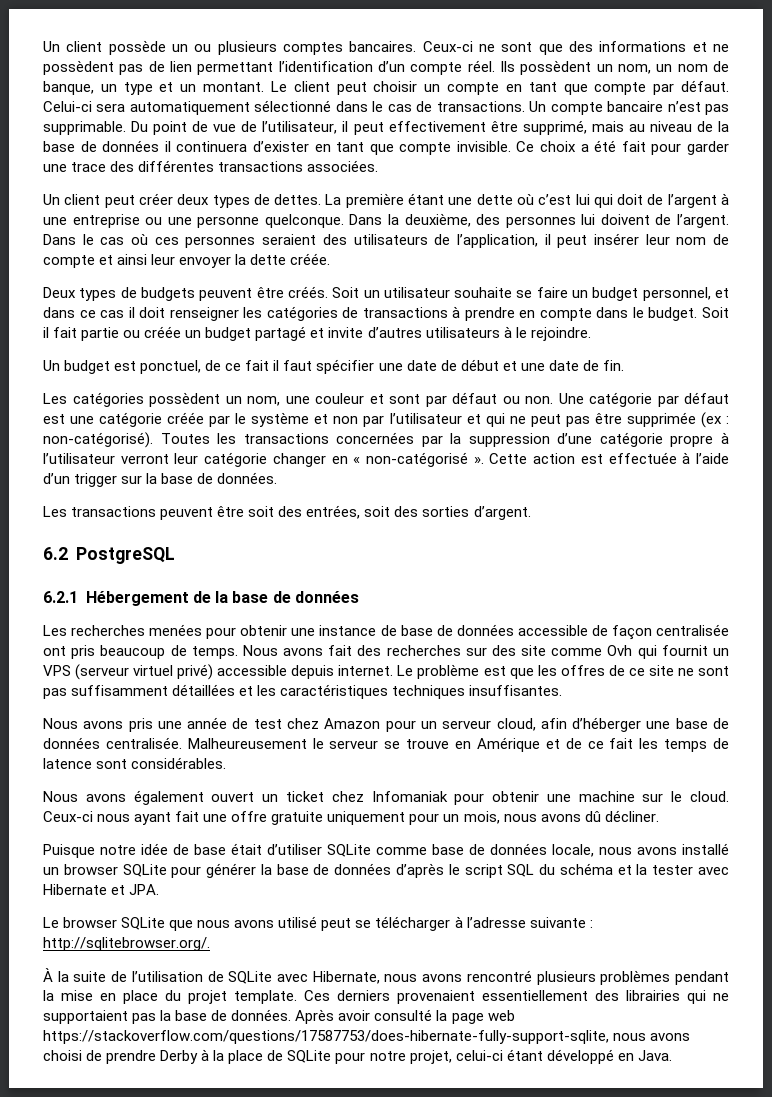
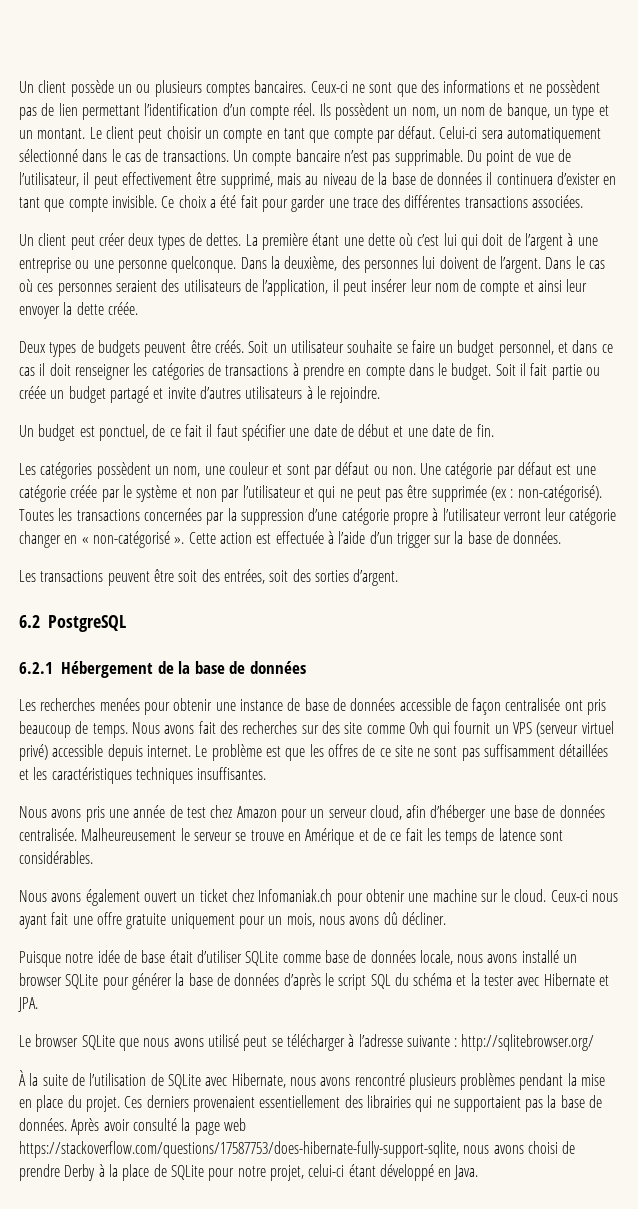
- Nous avons également ouvert un ticket chez Infomaniak pour obtenir une machine sur le cloud.
+ Nous avons également ouvert un ticket chez Infomaniak.ch pour obtenir une machine sur le cloud.
- Le browser SQLite que nous avons utilisé peut se télécharger à l’adresse suivante : http://sqlitebrowser.org/.
+ Le browser SQLite que nous avons utilisé peut se télécharger à l’adresse suivante : http://sqlitebrowser.org/
- À la suite de l’utilisation de SQLite avec Hibernate, nous avons rencontré plusieurs problèmes pendant la mise en place du projet template.
+ À la suite de l’utilisation de SQLite avec Hibernate, nous avons rencontré plusieurs problèmes pendant la mise en place du projet.

